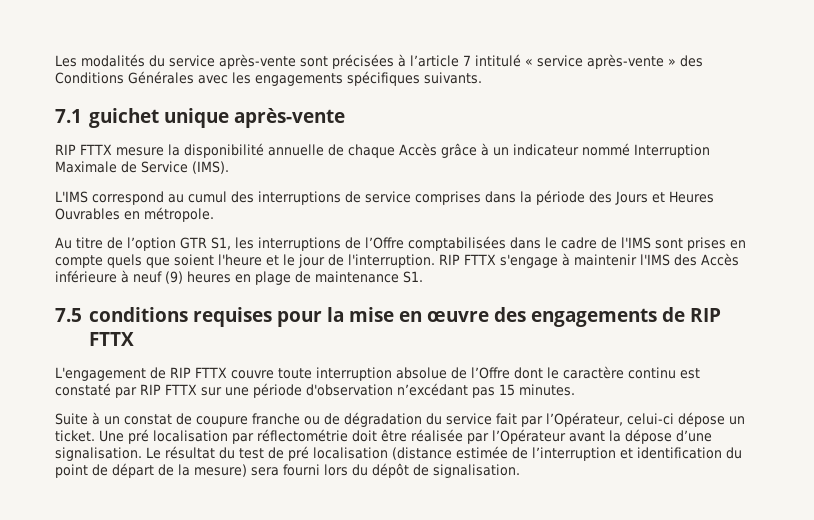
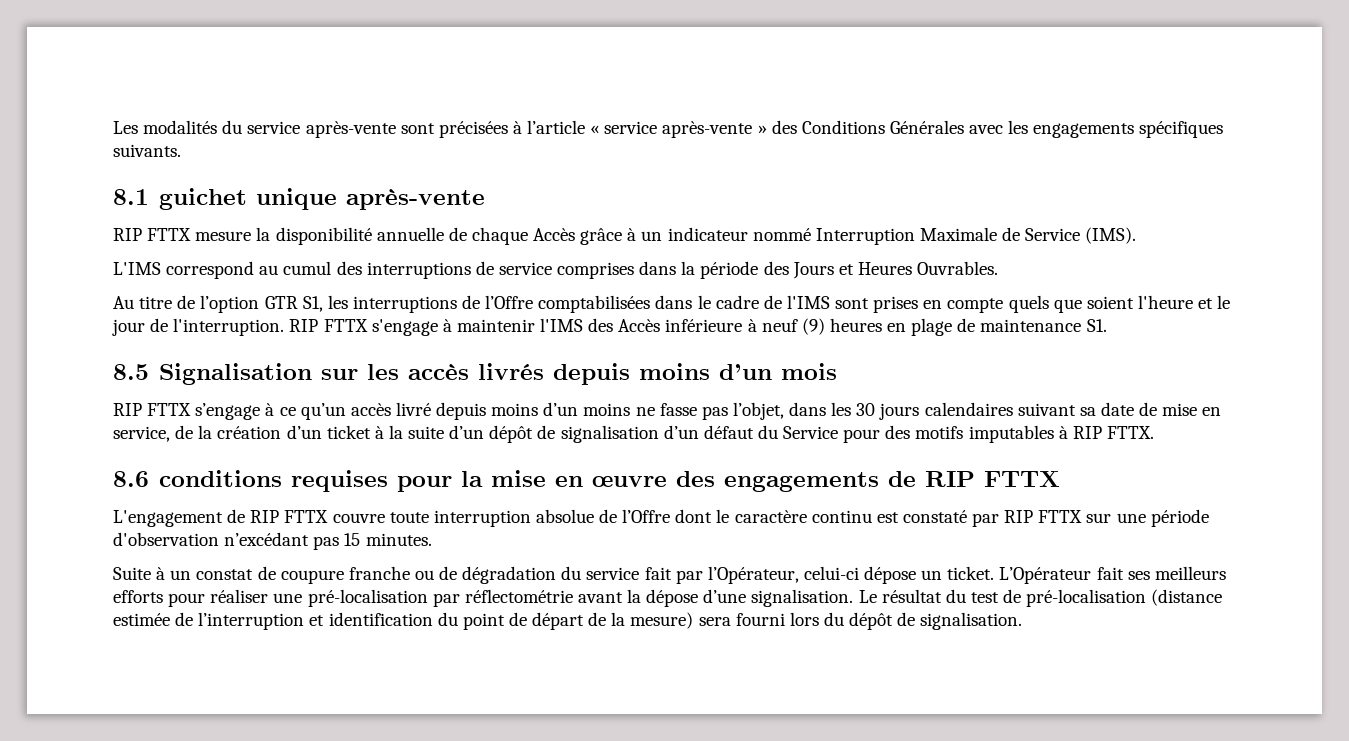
- Les modalités du service après-vente sont précisées à l’article 7 intitulé « service après-vente » des Conditions Générales avec les engagements spécifiques suivants.
+ Les modalités du service après-vente sont précisées à l’article « service après-vente » des Conditions Générales avec les engagements spécifiques suivants.
- 7.1 guichet unique après-vente
+ 8.1 guichet unique après-vente
- L'IMS correspond au cumul des interruptions de service comprises dans la période des Jours et Heures Ouvrables en métropole.
+ L'IMS correspond au cumul des interruptions de service comprises dans la période des Jours et Heures Ouvrables.
- 7.5 conditions requises pour la mise en œuvre des engagements de RIP FTTX
+ 8.5 Signalisation sur les accès livrés depuis moins d’un mois
+ RIP FTTX s’engage à ce qu’un accès livré depuis moins d’un moins ne fasse pas l’objet, dans les 30 jours calendaires suivant sa date de mise en service, de la création d’un ticket à la suite d’un dépôt de signalisation d’un défaut du Service pour des motifs imputables à RIP FTTX.
+ 8.6 conditions requises pour la mise en œuvre des engagements de RIP FTTX
- Une pré localisation par réflectométrie doit être réalisée par l’Opérateur avant la dépose d’une signalisation.
+ L’Opérateur fait ses meilleurs efforts pour réaliser une pré-localisation par réflectométrie avant la dépose d’une signalisation.
- Le résultat du test de pré localisation (distance estimée de l’interruption et identification du point de départ de la mesure) sera fourni lors du dépôt de signalisation.
+ Le résultat du test de pré-localisation (distance estimée de l’interruption et identification du point de départ de la mesure) sera fourni lors du dépôt de signalisation.

